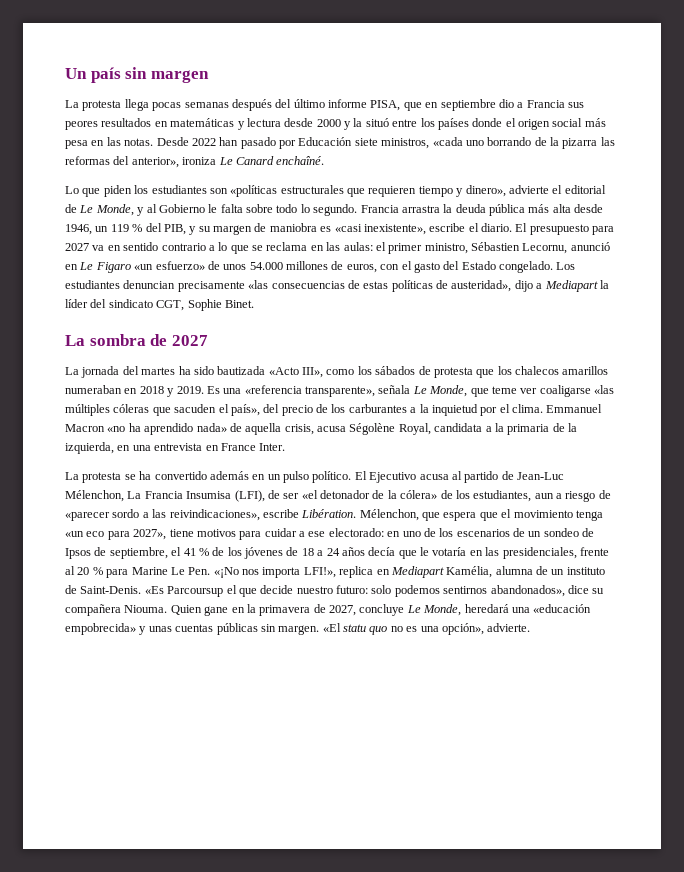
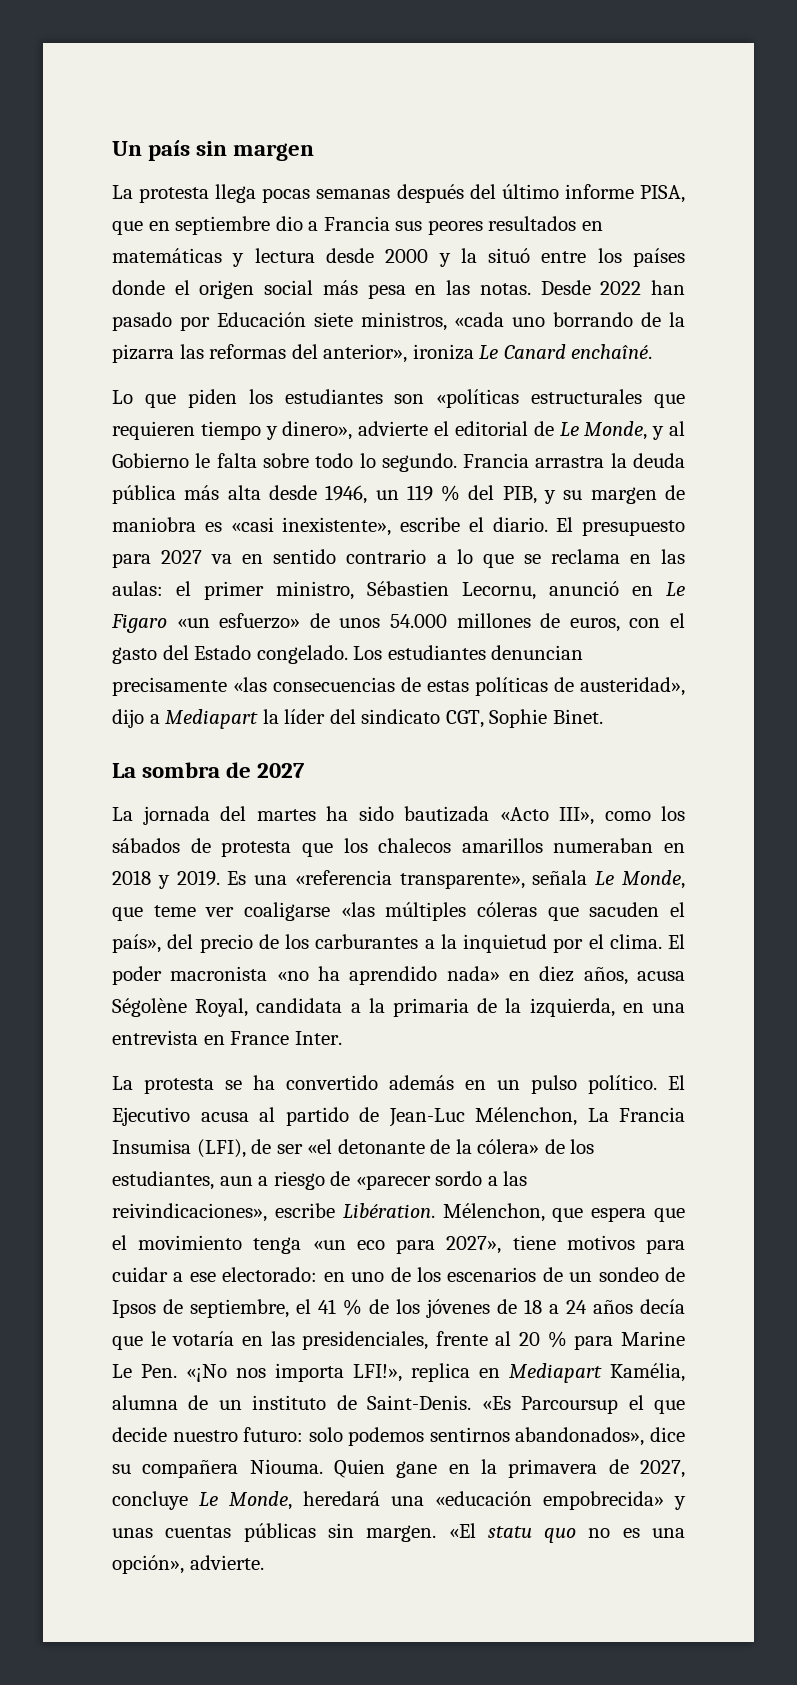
- Emmanuel Macron «no ha aprendido nada» de aquella crisis, acusa Ségolène Royal, candidata a la primaria de la izquierda, en una entrevista en France Inter.
+ El poder macronista «no ha aprendido nada» en diez años, acusa Ségolène Royal, candidata a la primaria de la izquierda, en una entrevista en France Inter.
- El Ejecutivo acusa al partido de Jean-Luc Mélenchon, La Francia Insumisa (LFI), de ser «el detonador de la cólera» de los estudiantes, aun a riesgo de «parecer sordo a las reivindicaciones», escribe Libération.
+ El Ejecutivo acusa al partido de Jean-Luc Mélenchon, La Francia Insumisa (LFI), de ser «el detonante de la cólera» de los estudiantes, aun a riesgo de «parecer sordo a las reivindicaciones», escribe Libération.

